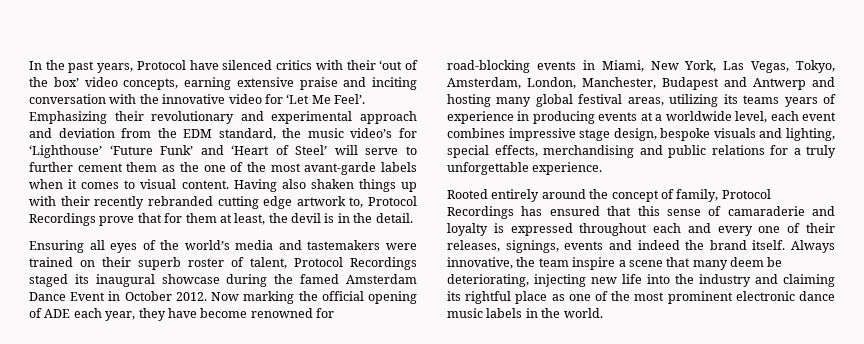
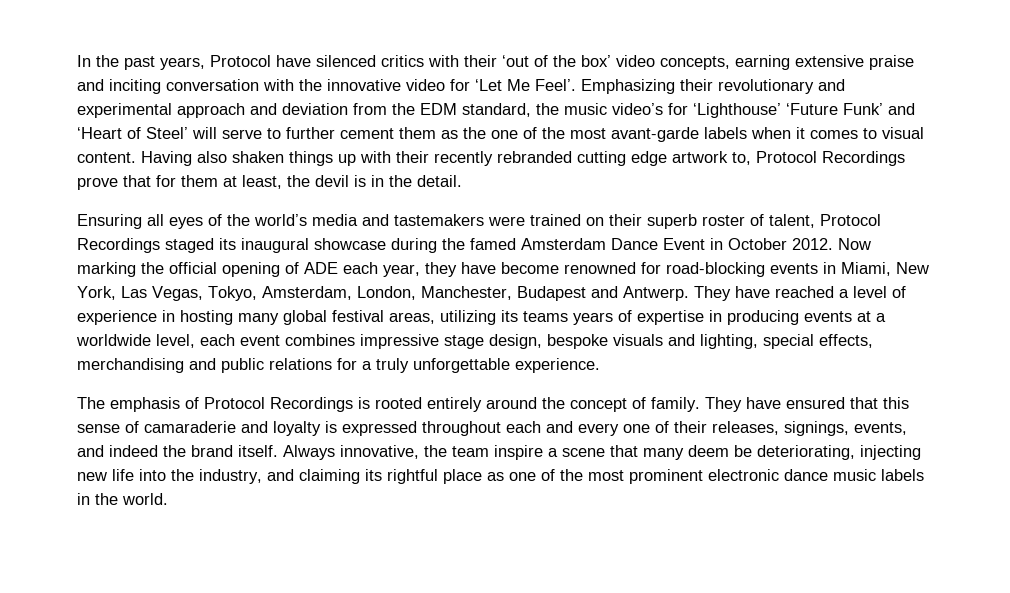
- Now marking the official opening of ADE each year, they have become renowned for road-blocking events in Miami, New York, Las Vegas, Tokyo, Amsterdam, London, Manchester, Budapest and Antwerp and hosting many global festival areas, utilizing its teams years of experience in producing events at a worldwide level, each event combines impressive stage design, bespoke visuals and lighting, special effects, merchandising and public relations for a truly unforgettable experience.
+ Now marking the official opening of ADE each year, they have become renowned for road-blocking events in Miami, New York, Las Vegas, Tokyo, Amsterdam, London, Manchester, Budapest and Antwerp. They have reached a level of experience in hosting many global festival areas, utilizing its teams years of expertise in producing events at a worldwide level, each event combines impressive stage design, bespoke visuals and lighting, special effects, merchandising and public relations for a truly unforgettable experience.
- Rooted entirely around the concept of family, Protocol Recordings has ensured that this sense of camaraderie and loyalty is expressed throughout each and every one of their releases, signings, events and indeed the brand itself.
+ The emphasis of Protocol Recordings is rooted entirely around the concept of family. They have ensured that this sense of camaraderie and loyalty is expressed throughout each and every one of their releases, signings, events, and indeed the brand itself.
- Always innovative, the team inspire a scene that many deem be deteriorating, injecting new life into the industry and claiming its rightful place as one of the most prominent electronic dance music labels in the world.
+ Always innovative, the team inspire a scene that many deem be deteriorating, injecting new life into the industry, and claiming its rightful place as one of the most prominent electronic dance music labels in the world.

